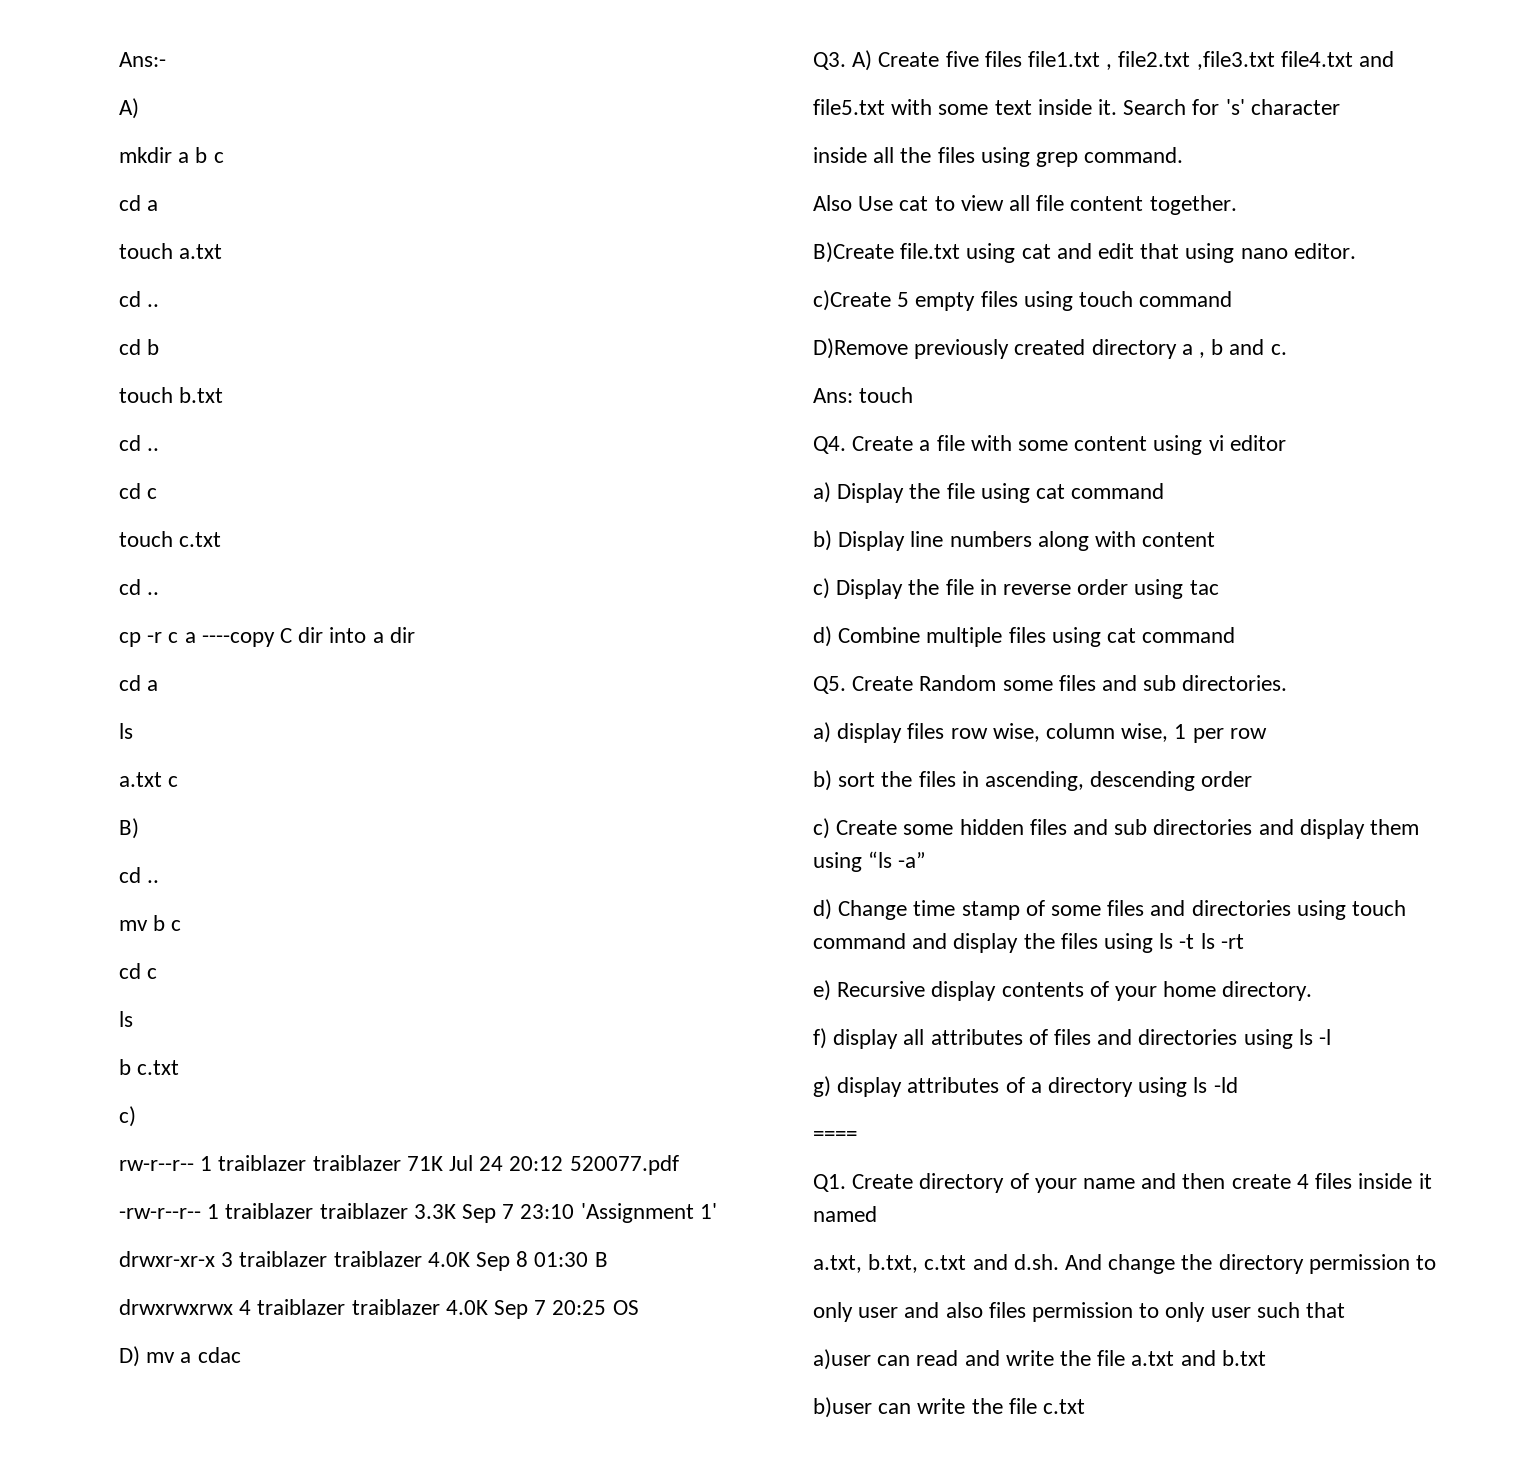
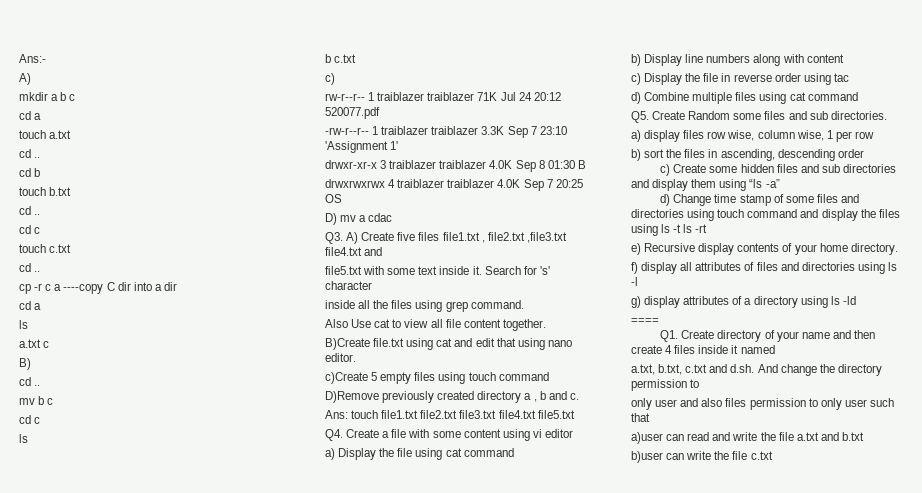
- Ans: touch
+ Ans: touch file1.txt file2.txt file3.txt file4.txt file5.txt

